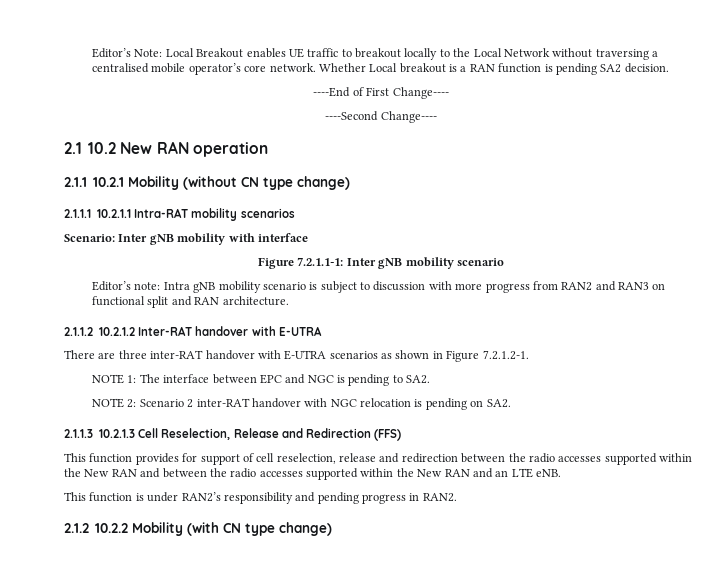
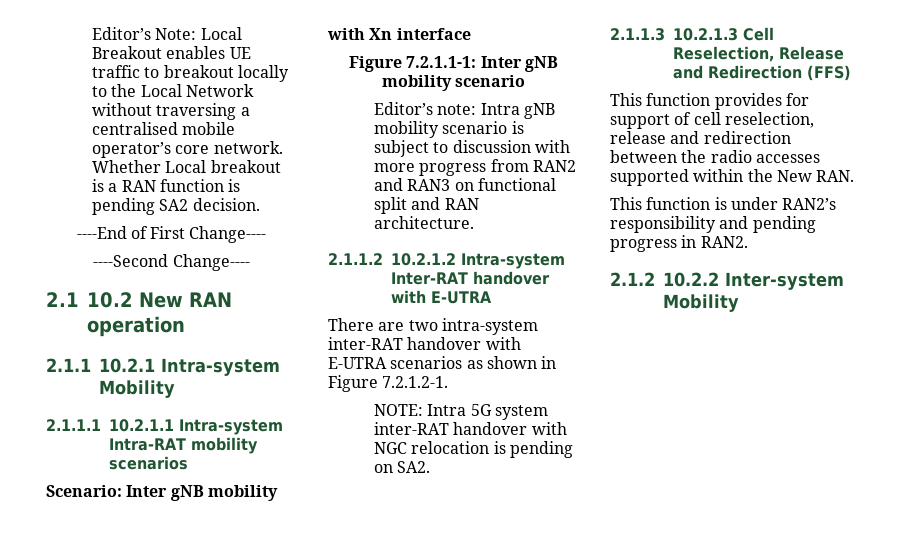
- 2.1.1 10.2.1 Mobility (without CN type change)
+ 2.1.1 10.2.1 Intra-system Mobility
- 2.1.1.1 10.2.1.1 Intra-RAT mobility scenarios
+ 2.1.1.1 10.2.1.1 Intra-system Intra-RAT mobility scenarios
- Scenario: Inter gNB mobility with interface
+ Scenario: Inter gNB mobility with Xn interface
- 2.1.1.2 10.2.1.2 Inter-RAT handover with E-UTRA
+ 2.1.1.2 10.2.1.2 Intra-system Inter-RAT handover with E-UTRA
- There are three inter-RAT handover with E-UTRA scenarios as shown in Figure 7.2.1.2-1.
+ There are two intra-system inter-RAT handover with E-UTRA scenarios as shown in Figure 7.2.1.2-1.
- NOTE 1: The interface between EPC and NGC is pending to SA2.
- NOTE 2: Scenario 2 inter-RAT handover with NGC relocation is pending on SA2.
+ NOTE: Intra 5G system inter-RAT handover with NGC relocation is pending on SA2.
- This function provides for support of cell reselection, release and redirection between the radio accesses supported within the New RAN and between the radio accesses supported within the New RAN and an LTE eNB.
+ This function provides for support of cell reselection, release and redirection between the radio accesses supported within the New RAN.
- 2.1.2 10.2.2 Mobility (with CN type change)
+ 2.1.2 10.2.2 Inter-system Mobility

